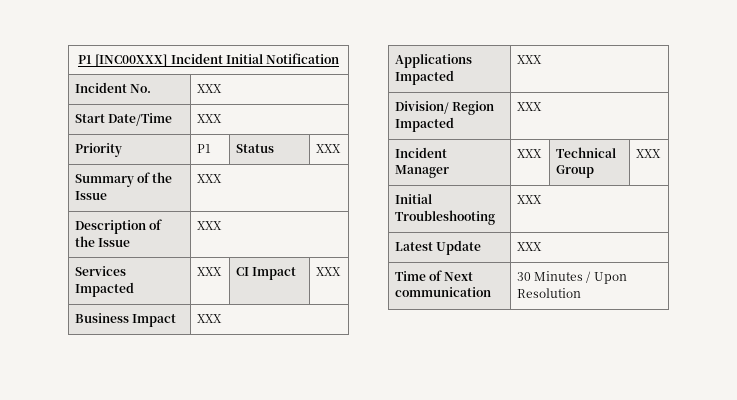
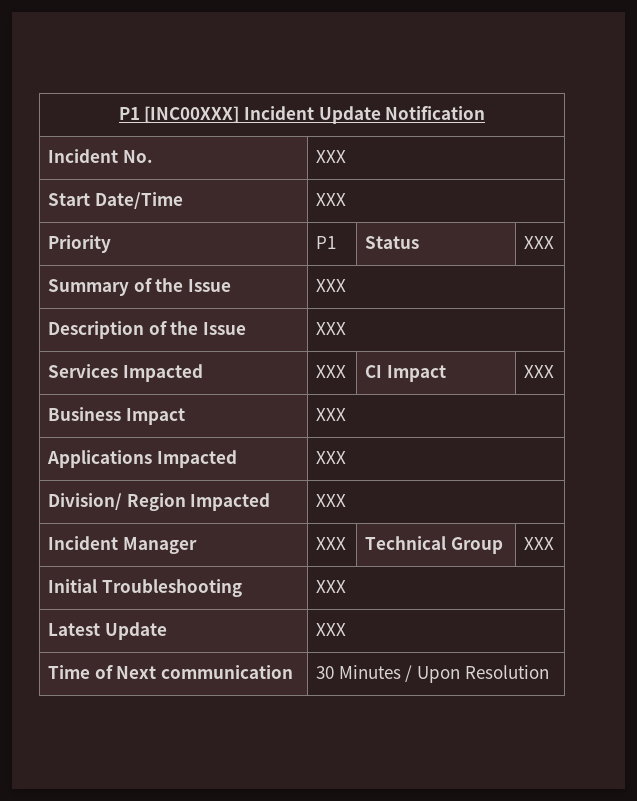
- P1 [INC00XXX] Incident Initial Notification
+ P1 [INC00XXX] Incident Update Notification

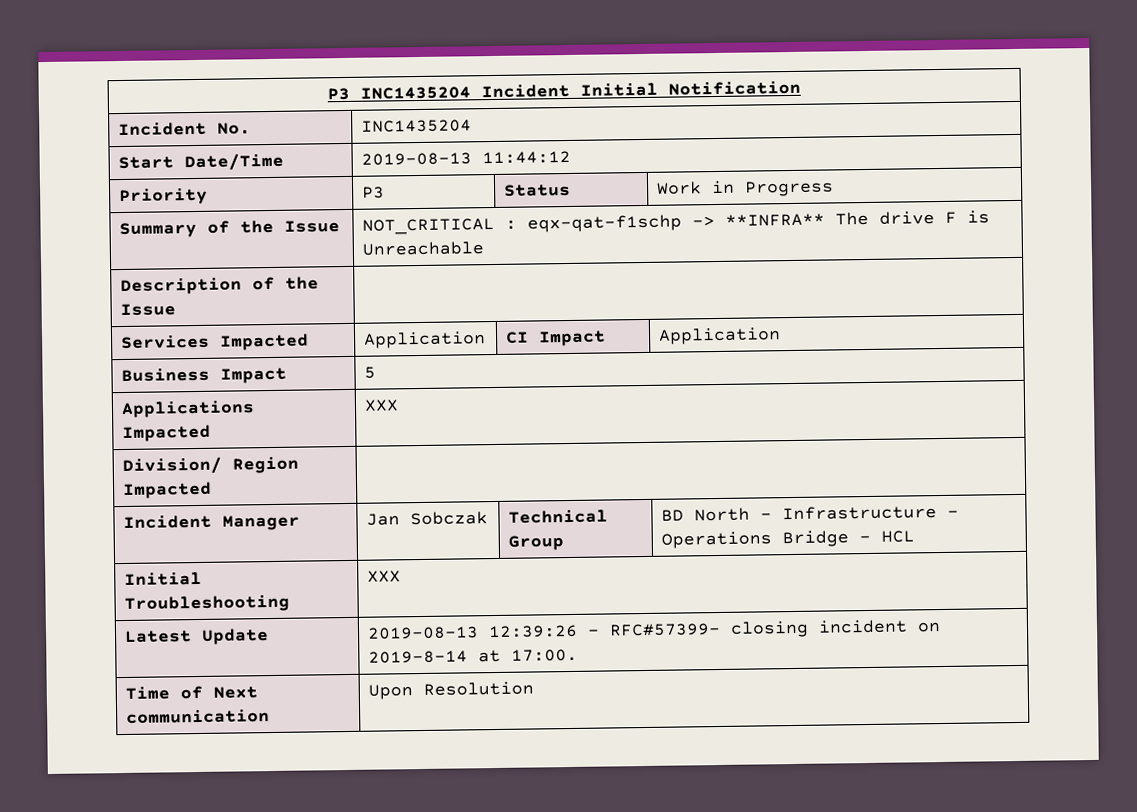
- P1 [INC00XXX] Incident Update Notification
+ P3 INC1435204 Incident Initial Notification
- Incident No. | XXX
+ Incident No. | INC1435204
- Start Date/Time | XXX
+ Start Date/Time | 2019-08-13 11:44:12
- Priority | P1 | Status | XXX
+ Priority | P3 | Status | Work in Progress
- Summary of the Issue | XXX
+ Summary of the Issue | NOT_CRITICAL : eqx-qat-f1schp -> **INFRA** The drive F is Unreachable
- Description of the Issue | XXX
+ Description of the Issue |
- Services Impacted | XXX | CI Impact | XXX
+ Services Impacted | Application | CI Impact | Application
- Business Impact | XXX
+ Business Impact | 5
- Division/ Region Impacted | XXX
+ Division/ Region Impacted |
- Incident Manager | XXX | Technical Group | XXX
+ Incident Manager | Jan Sobczak | Technical Group | BD North - Infrastructure - Operations Bridge - HCL
- Latest Update | XXX
+ Latest Update | 2019-08-13 12:39:26 - RFC#57399- closing incident on 2019-8-14 at 17:00.
- Time of Next communication | 30 Minutes / Upon Resolution
+ Time of Next communication | Upon Resolution

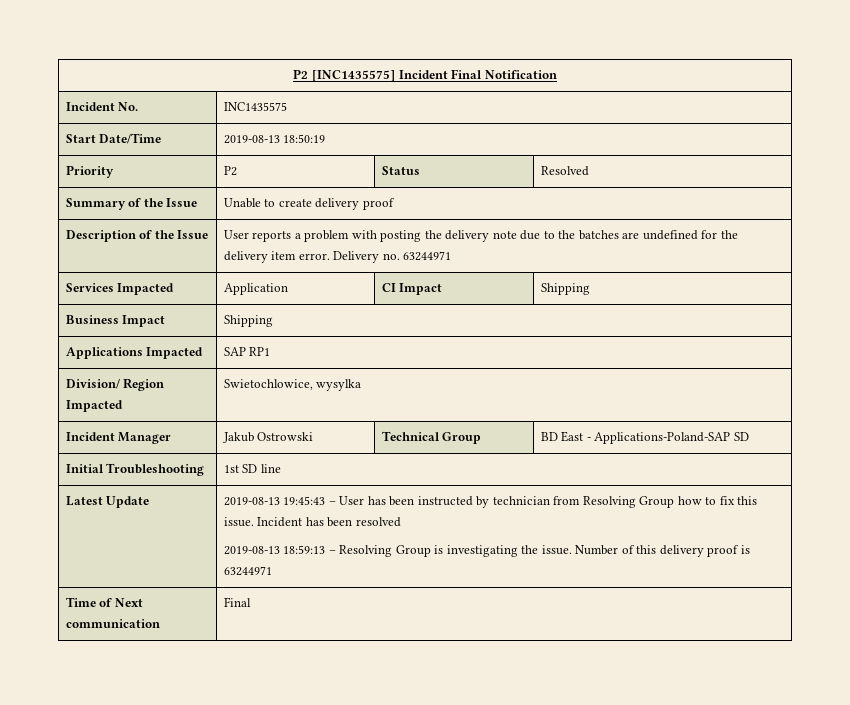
- P3 INC1435204 Incident Initial Notification
+ P2 [INC1435575] Incident Final Notification
- Incident No. | INC1435204
+ Incident No. | INC1435575
- Start Date/Time | 2019-08-13 11:44:12
+ Start Date/Time | 2019-08-13 18:50:19
- Priority | P3 | Status | Work in Progress
+ Priority | P2 | Status | Resolved
- Summary of the Issue | NOT_CRITICAL : eqx-qat-f1schp -> **INFRA** The drive F is Unreachable
- Description of the Issue |
+ Summary of the Issue | Unable to create delivery proof
+ Description of the Issue | User reports a problem with posting the delivery note due to the batches are undefined for the delivery item error. Delivery no. 63244971
- Services Impacted | Application | CI Impact | Application
+ Services Impacted | Application | CI Impact | Shipping
- Business Impact | 5
+ Business Impact | Shipping
- Applications Impacted | XXX
+ Applications Impacted | SAP RP1
- Division/ Region Impacted |
+ Division/ Region Impacted | Swietochlowice, wysylka
- Incident Manager | Jan Sobczak | Technical Group | BD North - Infrastructure - Operations Bridge - HCL
+ Incident Manager | Jakub Ostrowski | Technical Group | BD East - Applications-Poland-SAP SD
- Initial Troubleshooting | XXX
+ Initial Troubleshooting | 1st SD line
- Latest Update | 2019-08-13 12:39:26 - RFC#57399- closing incident on 2019-8-14 at 17:00.
+ Latest Update | 2019-08-13 19:45:43 – User has been instructed by technician from Resolving Group how to fix this issue. Incident has been resolved
+ 2019-08-13 18:59:13 – Resolving Group is investigating the issue. Number of this delivery proof is 63244971
- Time of Next communication | Upon Resolution
+ Time of Next communication | Final

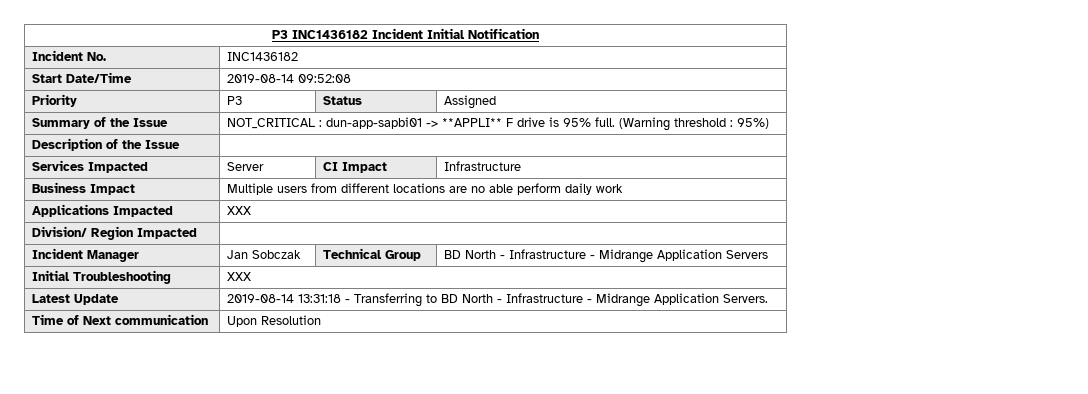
- P2 [INC1435575] Incident Final Notification
+ P3 INC1436182 Incident Initial Notification
- Incident No. | INC1435575
+ Incident No. | INC1436182
- Start Date/Time | 2019-08-13 18:50:19
+ Start Date/Time | 2019-08-14 09:52:08
- Priority | P2 | Status | Resolved
+ Priority | P3 | Status | Assigned
- Summary of the Issue | Unable to create delivery proof
- Description of the Issue | User reports a problem with posting the delivery note due to the batches are undefined for the delivery item error. Delivery no. 63244971
+ Summary of the Issue | NOT_CRITICAL : dun-app-sapbi01 -> **APPLI** F drive is 95% full. (Warning threshold : 95%)
+ Description of the Issue |
- Services Impacted | Application | CI Impact | Shipping
+ Services Impacted | Server | CI Impact | Infrastructure
- Business Impact | Shipping
+ Business Impact | Multiple users from different locations are no able perform daily work
- Applications Impacted | SAP RP1
+ Applications Impacted | XXX
- Division/ Region Impacted | Swietochlowice, wysylka
+ Division/ Region Impacted |
- Incident Manager | Jakub Ostrowski | Technical Group | BD East - Applications-Poland-SAP SD
+ Incident Manager | Jan Sobczak | Technical Group | BD North - Infrastructure - Midrange Application Servers
- Initial Troubleshooting | 1st SD line
+ Initial Troubleshooting | XXX
- Latest Update | 2019-08-13 19:45:43 – User has been instructed by technician from Resolving Group how to fix this issue. Incident has been resolved
- 2019-08-13 18:59:13 – Resolving Group is investigating the issue. Number of this delivery proof is 63244971
+ Latest Update | 2019-08-14 13:31:18 - Transferring to BD North - Infrastructure - Midrange Application Servers.
- Time of Next communication | Final
+ Time of Next communication | Upon Resolution

